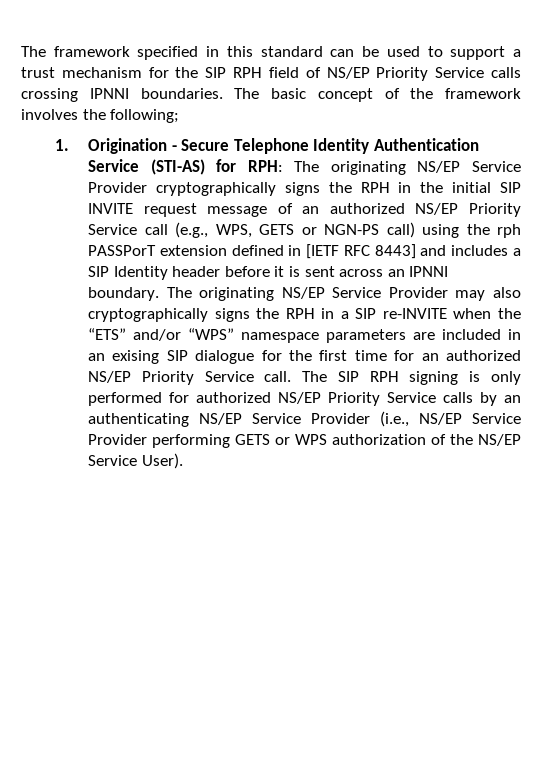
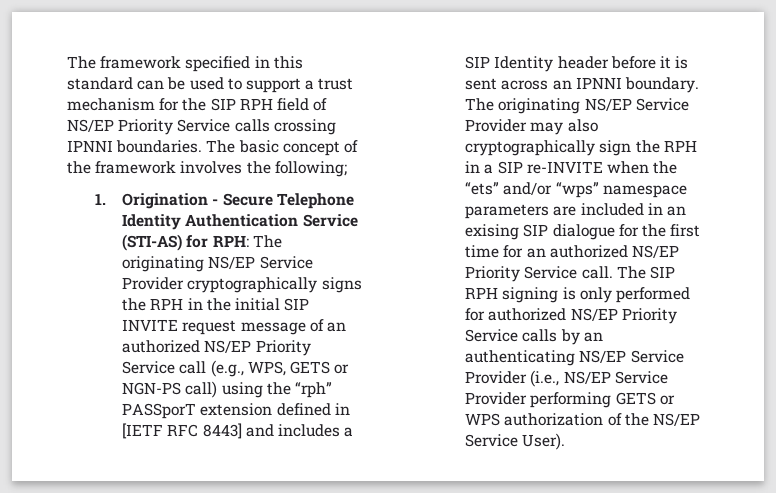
- The originating NS/EP Service Provider cryptographically signs the RPH in the initial SIP INVITE request message of an authorized NS/EP Priority Service call (e.g., WPS, GETS or NGN-PS call) using the rph PASSPorT extension defined in [IETF RFC 8443] and includes a SIP Identity header before it is sent across an IPNNI boundary.
+ The originating NS/EP Service Provider cryptographically signs the RPH in the initial SIP INVITE request message of an authorized NS/EP Priority Service call (e.g., WPS, GETS or NGN-PS call) using the “rph” PASSporT extension defined in [IETF RFC 8443] and includes a SIP Identity header before it is sent across an IPNNI boundary.
- The originating NS/EP Service Provider may also cryptographically signs the RPH in a SIP re-INVITE when the “ETS” and/or “WPS” namespace parameters are included in an exising SIP dialogue for the first time for an authorized NS/EP Priority Service call.
+ The originating NS/EP Service Provider may also cryptographically sign the RPH in a SIP re-INVITE when the “ets” and/or “wps” namespace parameters are included in an exising SIP dialogue for the first time for an authorized NS/EP Priority Service call.

